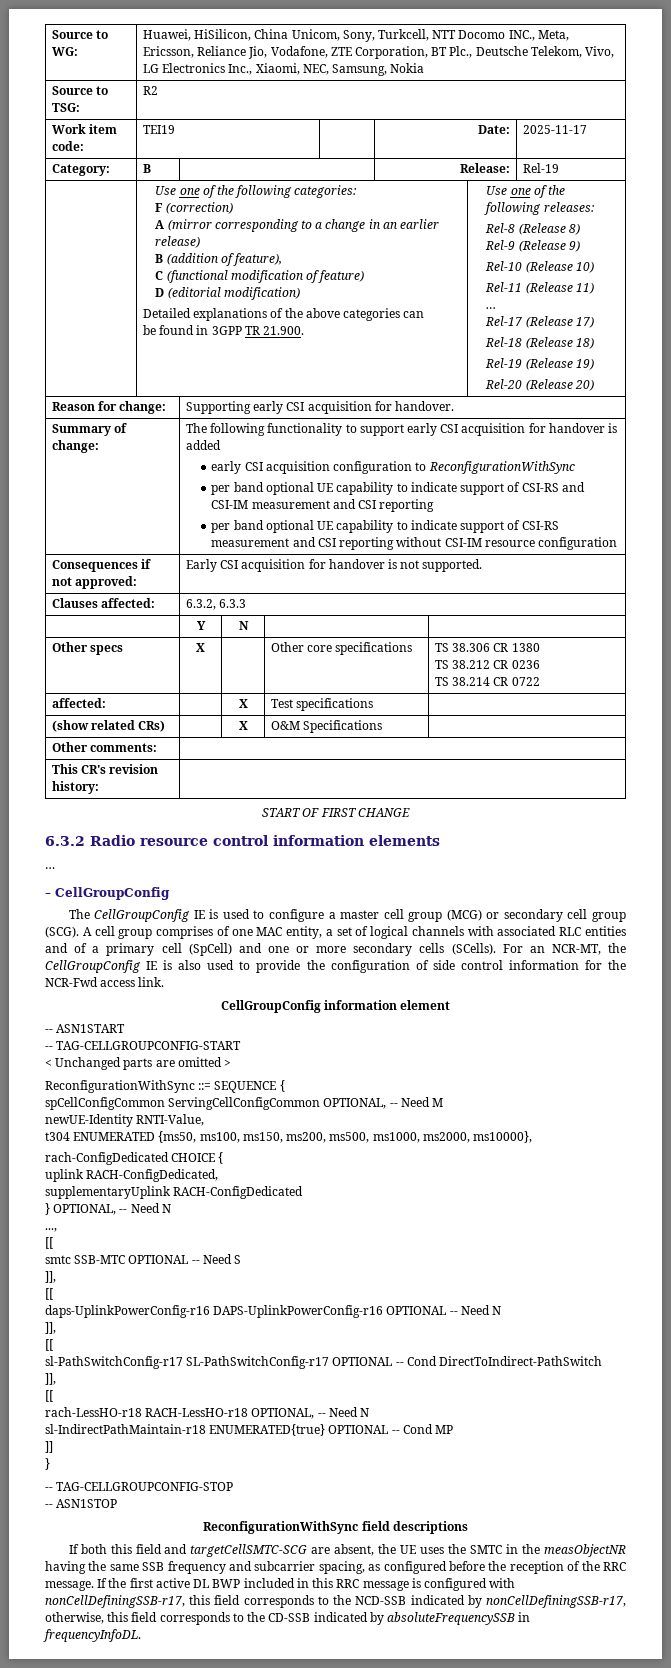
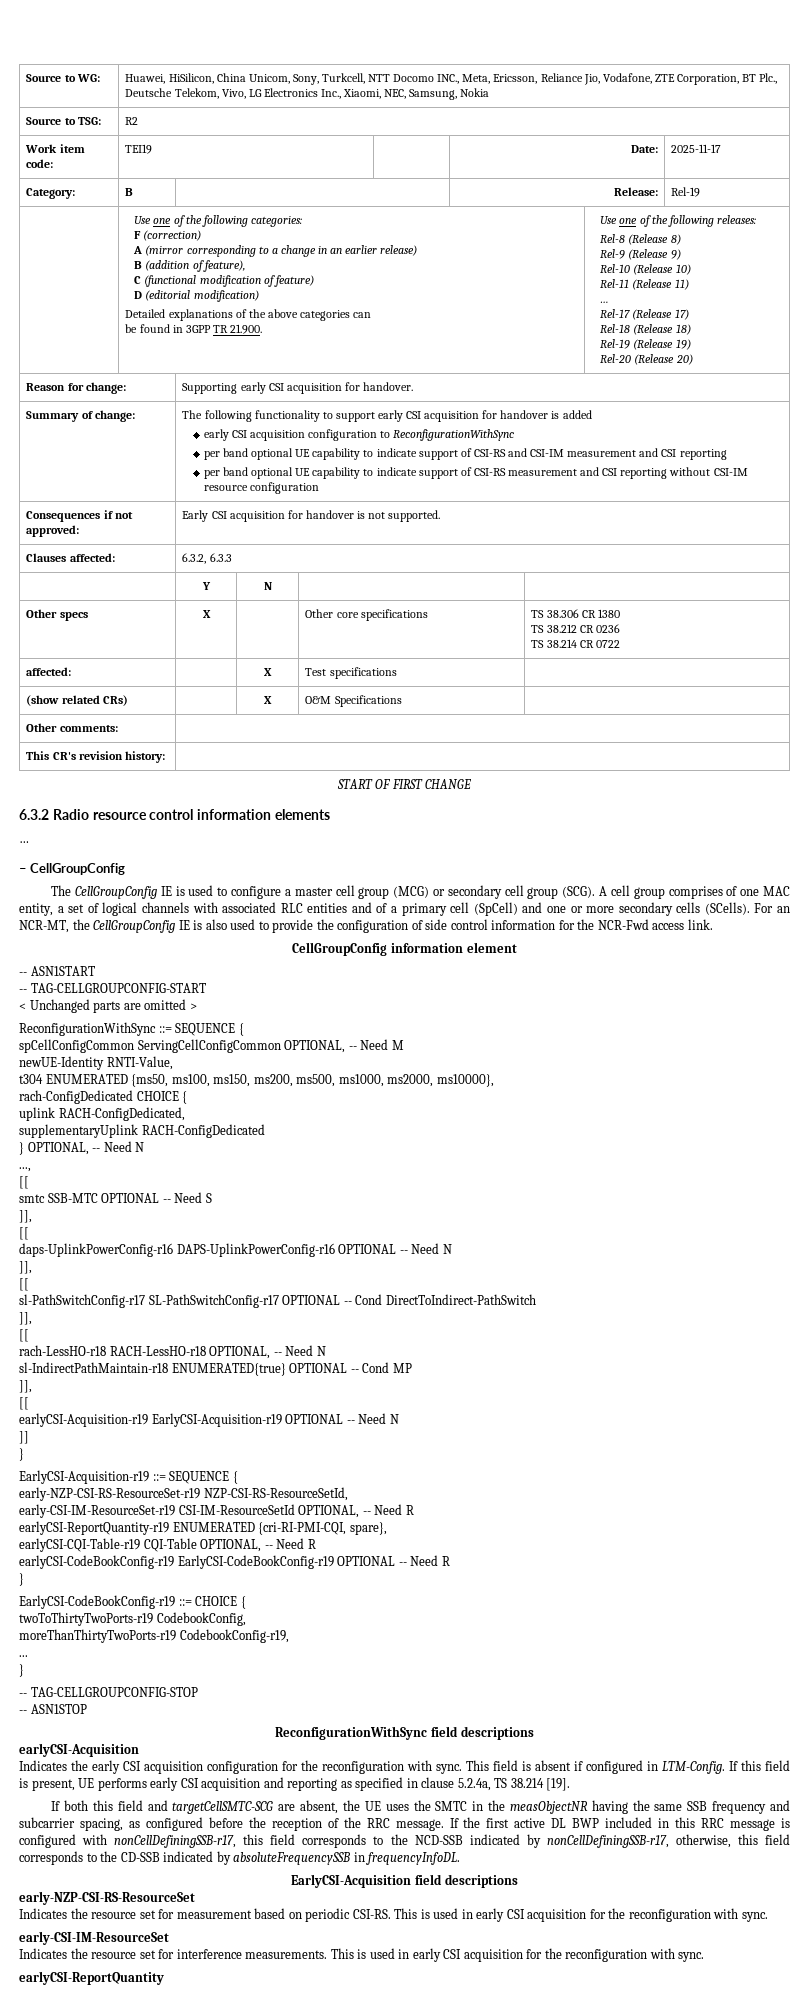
  sl-IndirectPathMaintain-r18 ENUMERATED{true} OPTIONAL -- Cond MP
+ ]],
+ [[
+ earlyCSI-Acquisition-r19 EarlyCSI-Acquisition-r19 OPTIONAL -- Need N
  ]]
+ }
+ EarlyCSI-Acquisition-r19 ::= SEQUENCE {
+ early-NZP-CSI-RS-ResourceSet-r19 NZP-CSI-RS-ResourceSetId,
+ early-CSI-IM-ResourceSet-r19 CSI-IM-ResourceSetId OPTIONAL, -- Need R
+ earlyCSI-ReportQuantity-r19 ENUMERATED {cri-RI-PMI-CQI, spare},
+ earlyCSI-CQI-Table-r19 CQI-Table OPTIONAL, -- Need R
+ earlyCSI-CodeBookConfig-r19 EarlyCSI-CodeBookConfig-r19 OPTIONAL -- Need R
+ }
+ EarlyCSI-CodeBookConfig-r19 ::= CHOICE {
+ twoToThirtyTwoPorts-r19 CodebookConfig,
+ moreThanThirtyTwoPorts-r19 CodebookConfig-r19,
+ ...
+ earlyCSI-Acquisition
+ Indicates the early CSI acquisition configuration for the reconfiguration with sync. This field is absent if configured in LTM-Config. If this field is present, UE performs early CSI acquisition and reporting as specified in clause 5.2.4a, TS 38.214 [19].
+ EarlyCSI-Acquisition field descriptions
+ early-NZP-CSI-RS-ResourceSet
+ Indicates the resource set for measurement based on periodic CSI-RS. This is used in early CSI acquisition for the reconfiguration with sync.
+ early-CSI-IM-ResourceSet
+ Indicates the resource set for interference measurements. This is used in early CSI acquisition for the reconfiguration with sync.
+ earlyCSI-ReportQuantity

